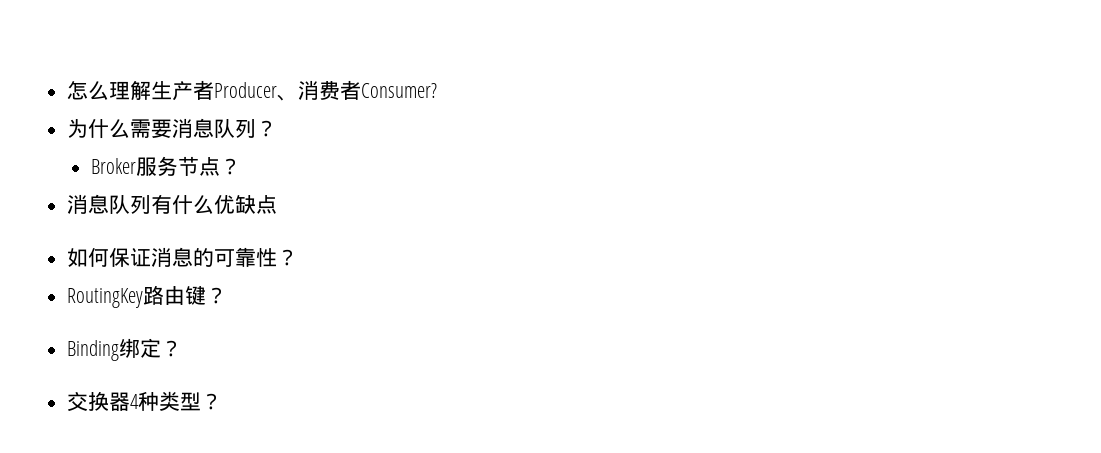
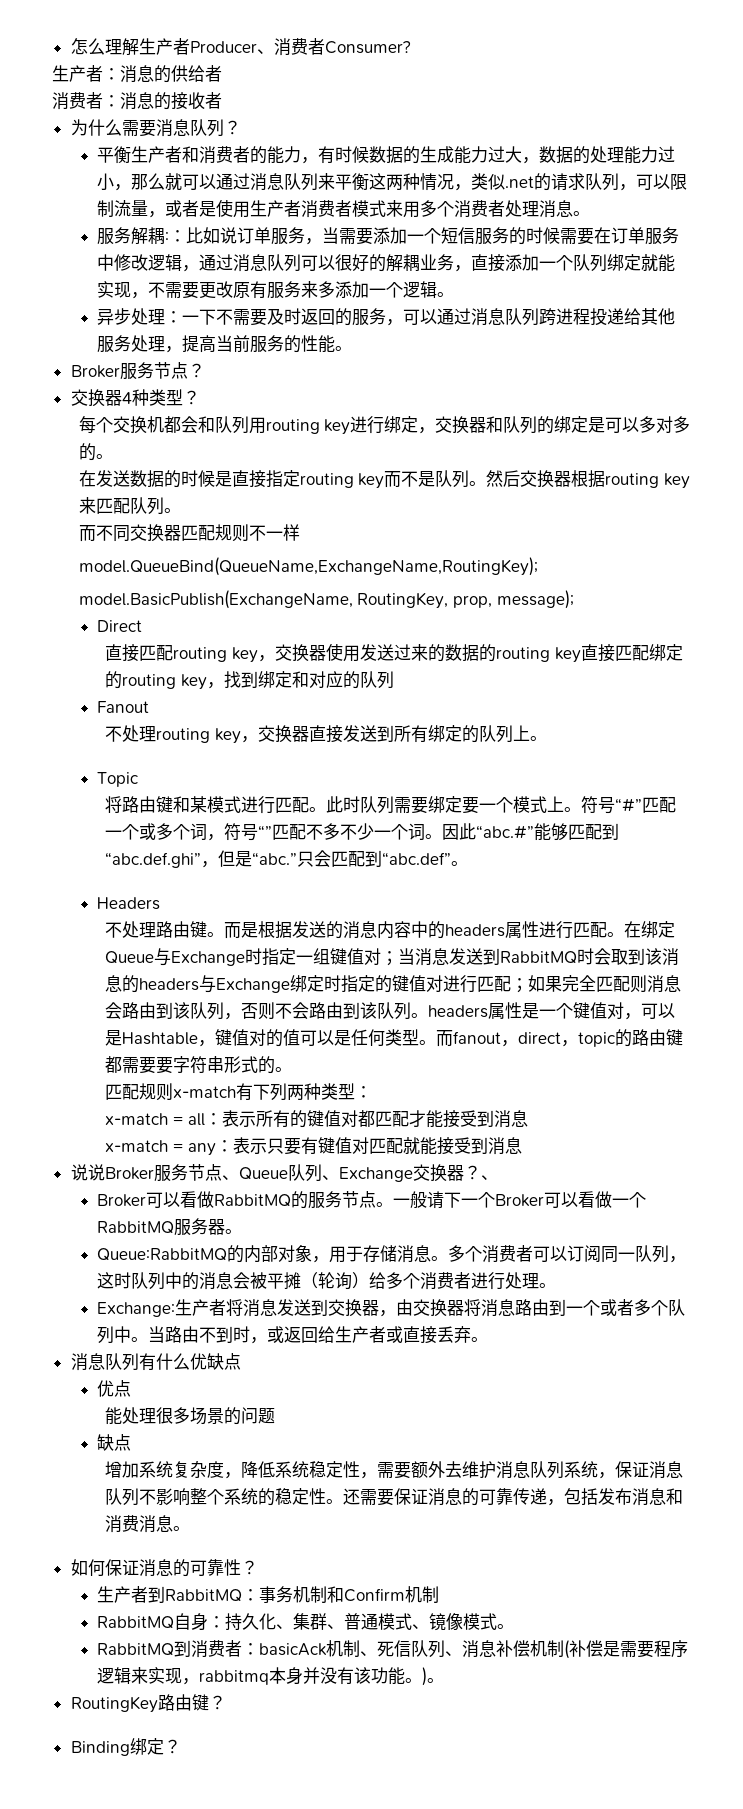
+ 生产者：消息的供给者
+ 消费者：消息的接收者
+ 平衡生产者和消费者的能力，有时候数据的生成能力过大，数据的处理能力过小，那么就可以通过消息队列来平衡这两种情况，类似.net的请求队列，可以限制流量，或者是使用生产者消费者模式来用多个消费者处理消息。
+ 服务解耦:：比如说订单服务，当需要添加一个短信服务的时候需要在订单服务中修改逻辑，通过消息队列可以很好的解耦业务，直接添加一个队列绑定就能实现，不需要更改原有服务来多添加一个逻辑。
+ 异步处理：一下不需要及时返回的服务，可以通过消息队列跨进程投递给其他服务处理，提高当前服务的性能。
  Broker服务节点？
+ 交换器4种类型？
+ 每个交换机都会和队列用routing key进行绑定，交换器和队列的绑定是可以多对多的。
+ 在发送数据的时候是直接指定routing key而不是队列。然后交换器根据routing key来匹配队列。
+ 而不同交换器匹配规则不一样
+ model.QueueBind(QueueName,ExchangeName,RoutingKey);
+ model.BasicPublish(ExchangeName, RoutingKey, prop, message);
+ Direct
+ 直接匹配routing key，交换器使用发送过来的数据的routing key直接匹配绑定的routing key，找到绑定和对应的队列
+ Fanout
+ 不处理routing key，交换器直接发送到所有绑定的队列上。
+ Topic
+ 将路由键和某模式进行匹配。此时队列需要绑定要一个模式上。符号“#”匹配一个或多个词，符号“”匹配不多不少一个词。因此“abc.#”能够匹配到“abc.def.ghi”，但是“abc.”只会匹配到“abc.def”。
+ Headers
+ 不处理路由键。而是根据发送的消息内容中的headers属性进行匹配。在绑定Queue与Exchange时指定一组键值对；当消息发送到RabbitMQ时会取到该消息的headers与Exchange绑定时指定的键值对进行匹配；如果完全匹配则消息会路由到该队列，否则不会路由到该队列。headers属性是一个键值对，可以是Hashtable，键值对的值可以是任何类型。而fanout，direct，topic的路由键都需要要字符串形式的。
+ 匹配规则x-match有下列两种类型：
+ x-match = all：表示所有的键值对都匹配才能接受到消息
+ x-match = any：表示只要有键值对匹配就能接受到消息
+ 说说Broker服务节点、Queue队列、Exchange交换器？、
+ Broker可以看做RabbitMQ的服务节点。一般请下一个Broker可以看做一个RabbitMQ服务器。
+ Queue:RabbitMQ的内部对象，用于存储消息。多个消费者可以订阅同一队列，这时队列中的消息会被平摊（轮询）给多个消费者进行处理。
+ Exchange:生产者将消息发送到交换器，由交换器将消息路由到一个或者多个队列中。当路由不到时，或返回给生产者或直接丢弃。
+ 优点
+ 能处理很多场景的问题
+ 缺点
+ 增加系统复杂度，降低系统稳定性，需要额外去维护消息队列系统，保证消息队列不影响整个系统的稳定性。还需要保证消息的可靠传递，包括发布消息和消费消息。
+ 生产者到RabbitMQ：事务机制和Confirm机制
+ RabbitMQ自身：持久化、集群、普通模式、镜像模式。
+ RabbitMQ到消费者：basicAck机制、死信队列、消息补偿机制(补偿是需要程序逻辑来实现，rabbitmq本身并没有该功能。)。
- 交换器4种类型？

